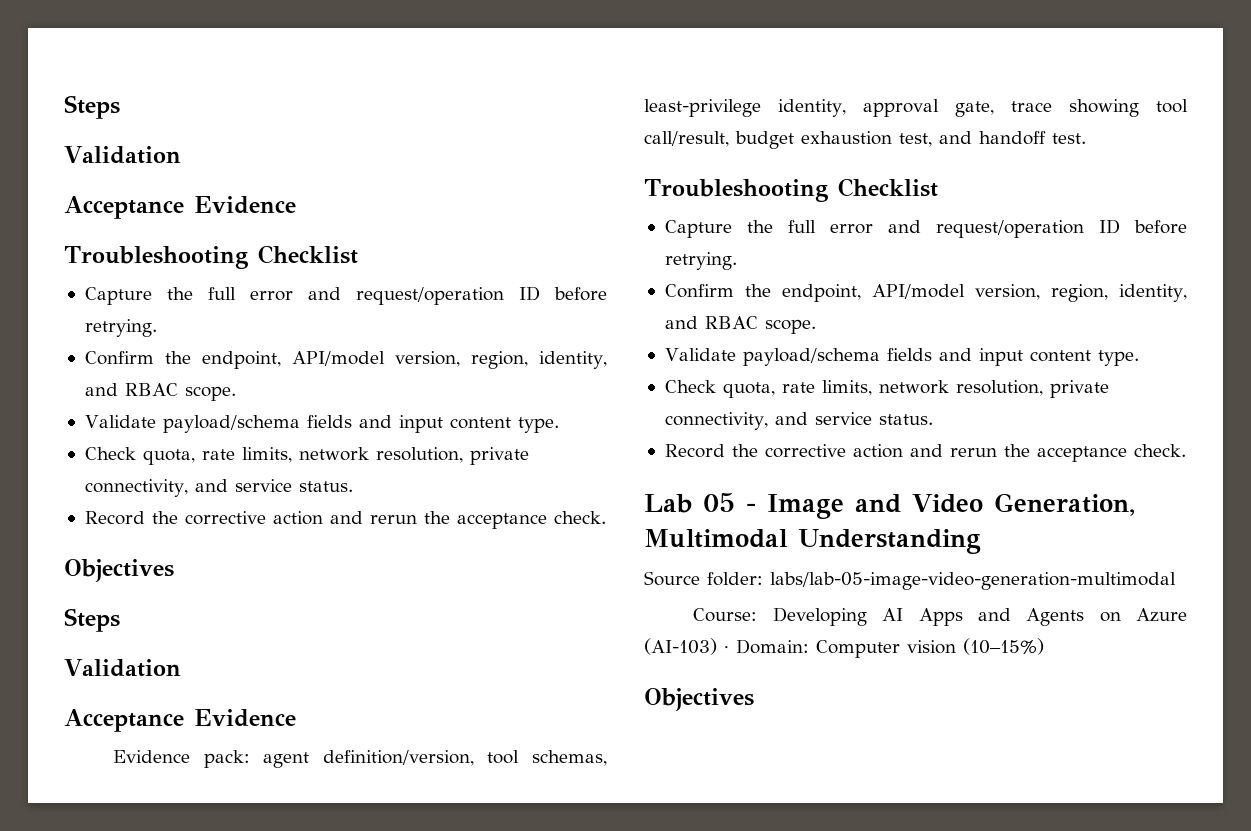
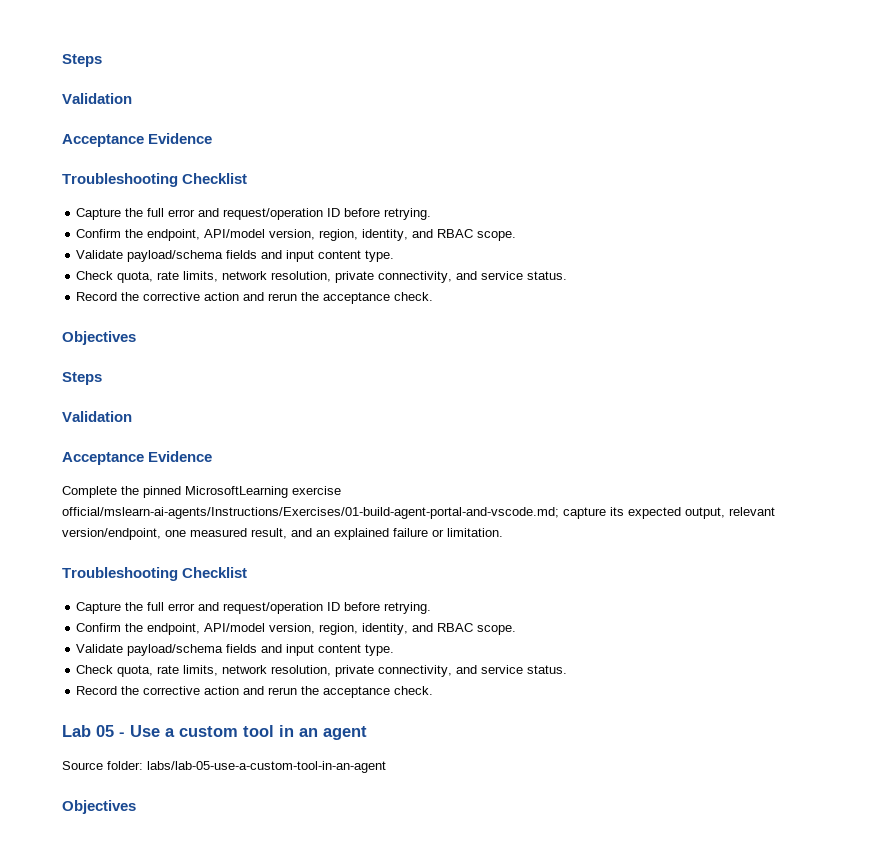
- Evidence pack: agent definition/version, tool schemas, least-privilege identity, approval gate, trace showing tool call/result, budget exhaustion test, and handoff test.
+ Complete the pinned MicrosoftLearning exercise official/mslearn-ai-agents/Instructions/Exercises/01-build-agent-portal-and-vscode.md; capture its expected output, relevant version/endpoint, one measured result, and an explained failure or limitation.
- Lab 05 - Image and Video Generation, Multimodal Understanding
- Source folder: labs/lab-05-image-video-generation-multimodal
- Course: Developing AI Apps and Agents on Azure (AI-103) · Domain: Computer vision (10–15%)
+ Lab 05 - Use a custom tool in an agent
+ Source folder: labs/lab-05-use-a-custom-tool-in-an-agent

